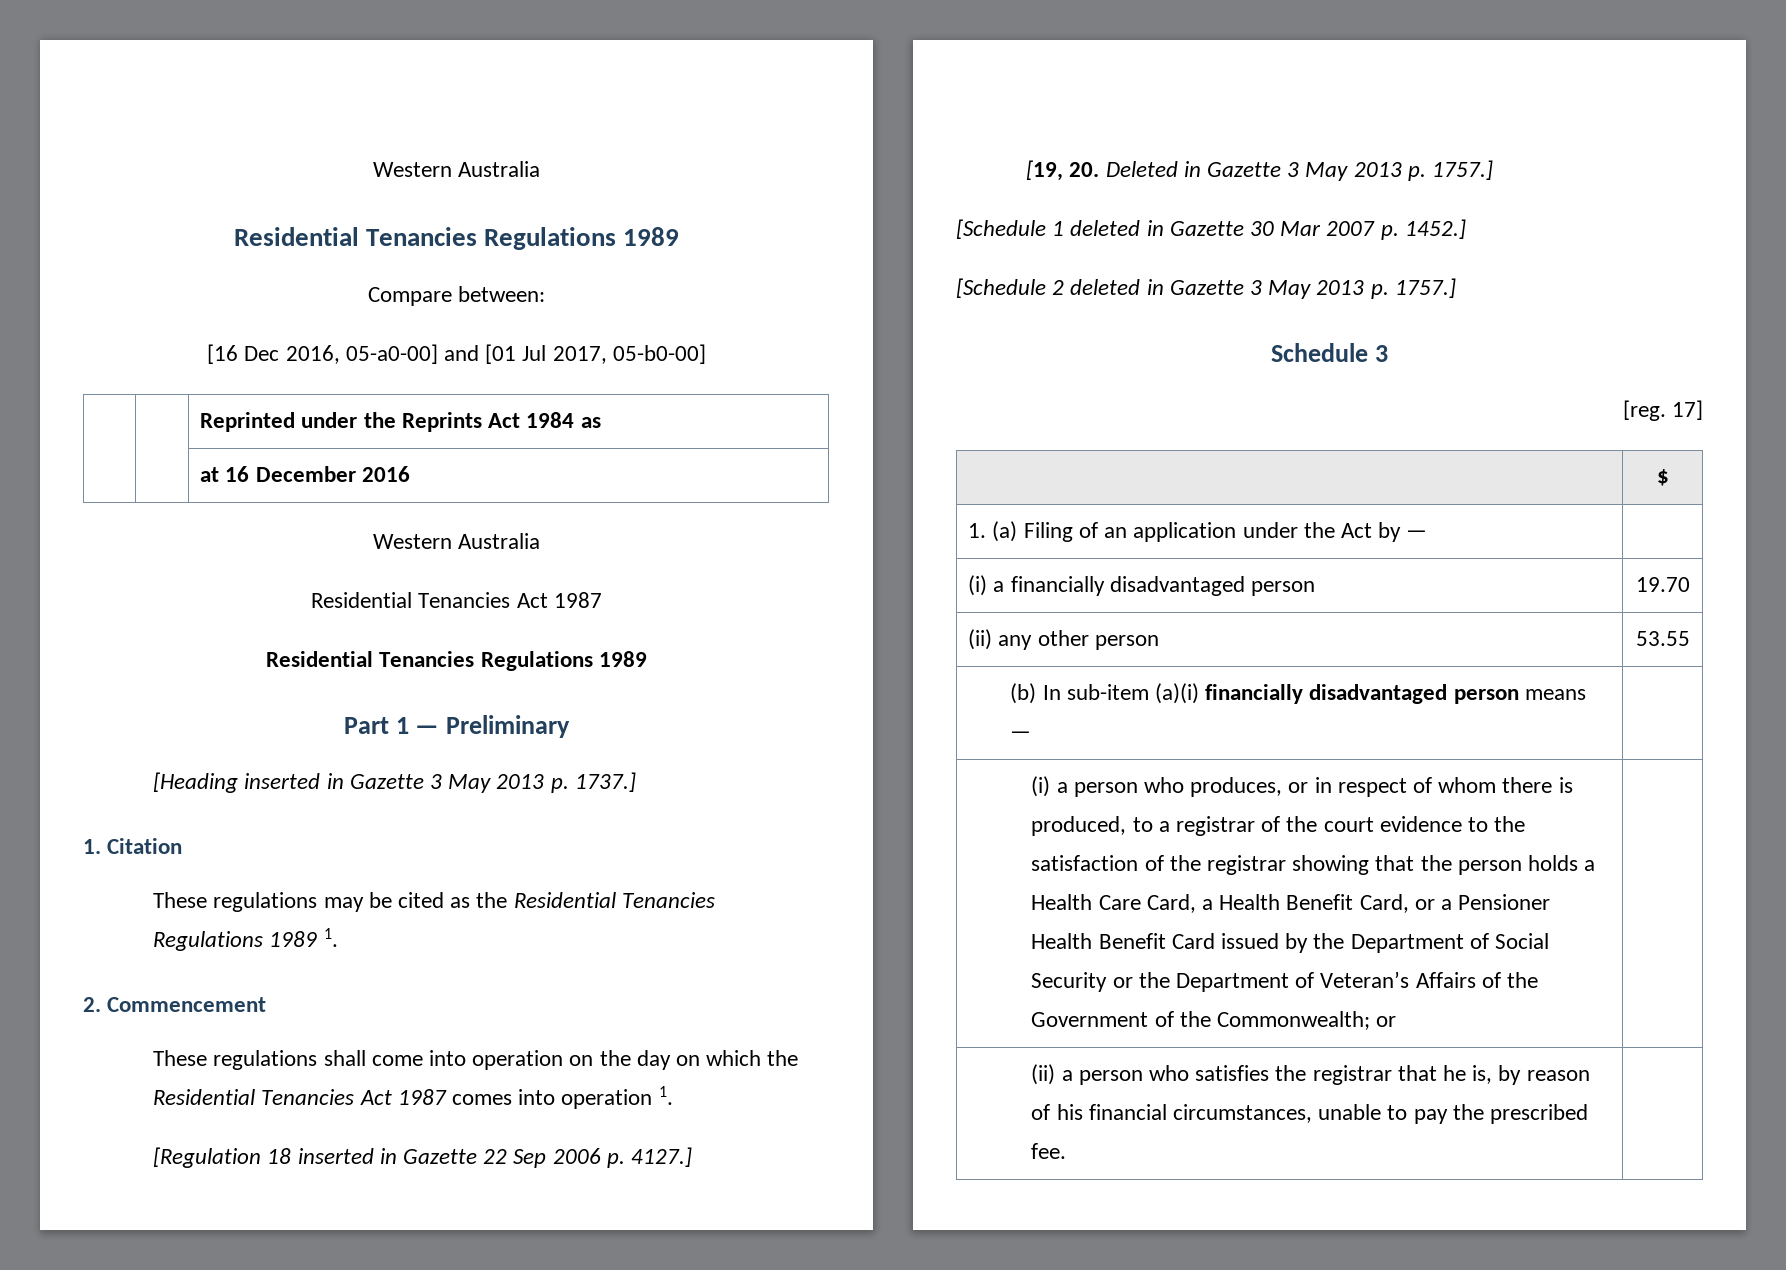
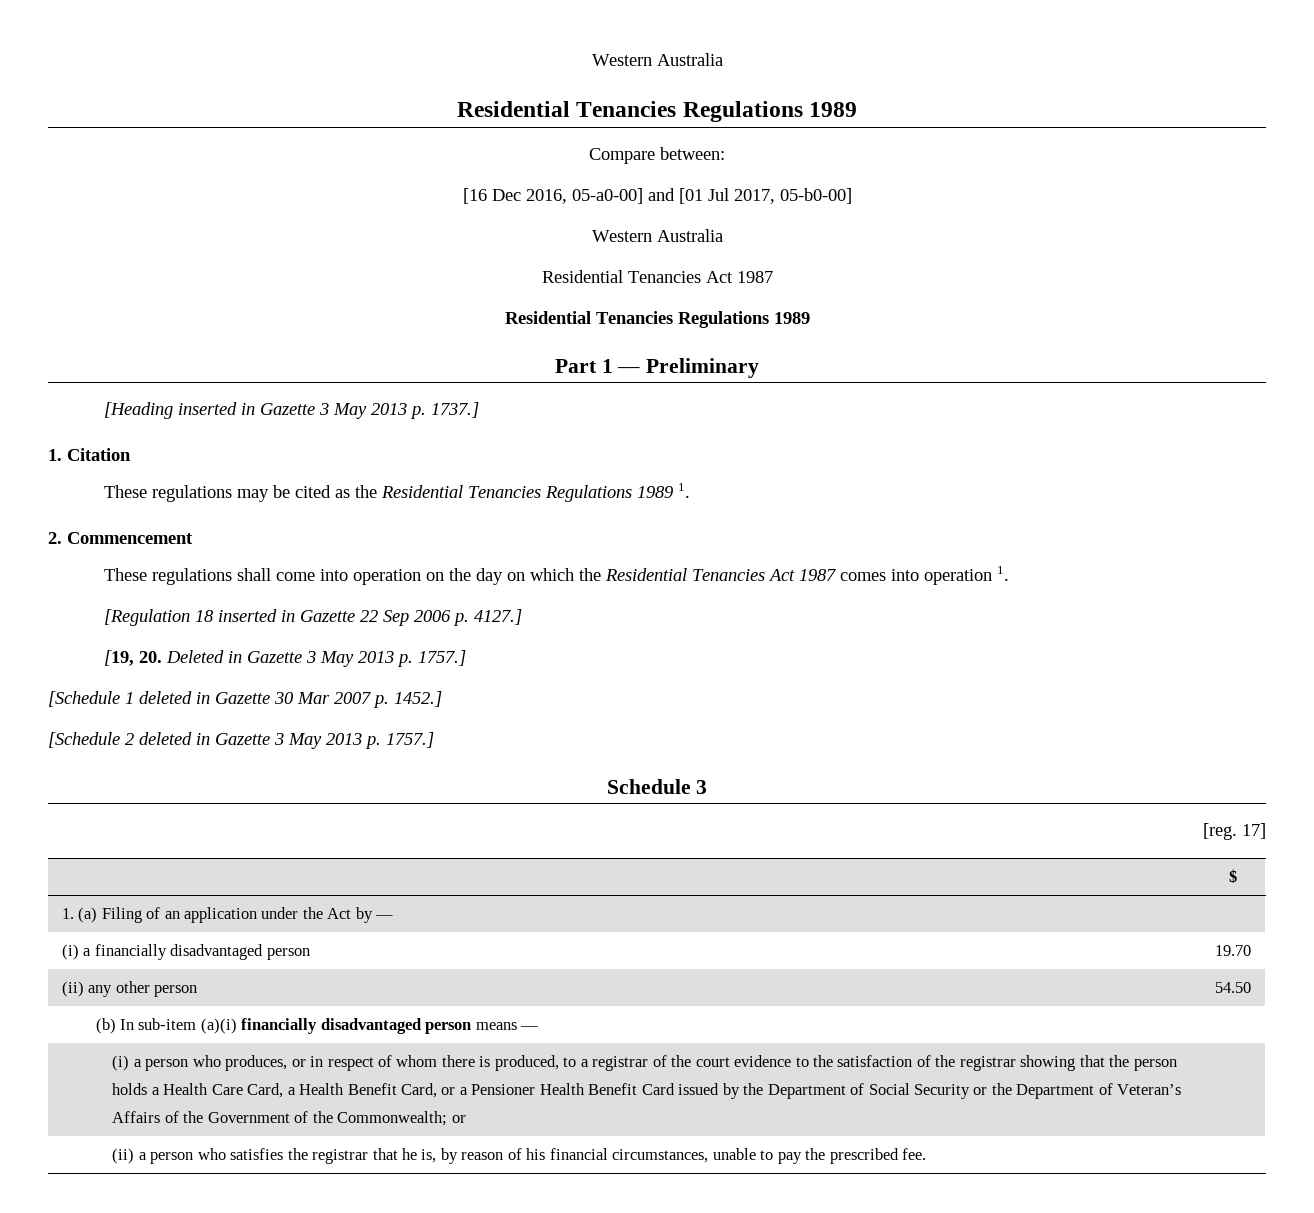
- | | Reprinted under the Reprints Act 1984 as
- | | at 16 December 2016
- (ii) any other person | 53.55
+ (ii) any other person | 54.50

